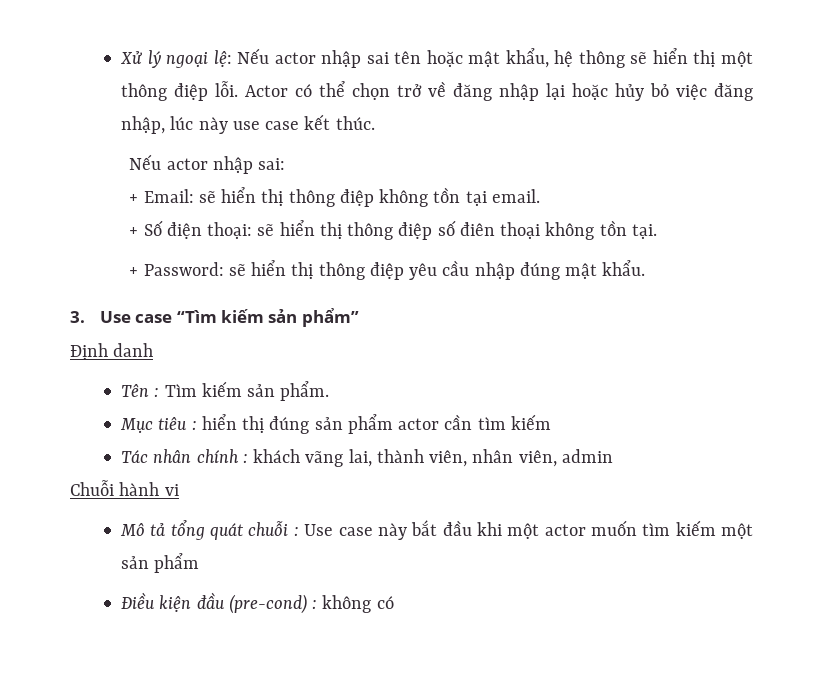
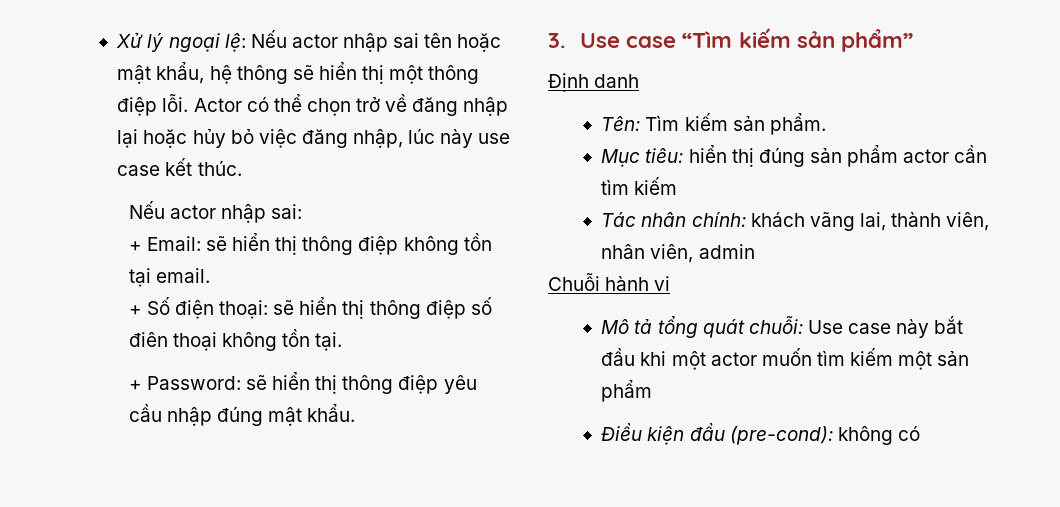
- Tên : Tìm kiếm sản phẩm.
+ Tên: Tìm kiếm sản phẩm.
- Mục tiêu : hiển thị đúng sản phẩm actor cần tìm kiếm
+ Mục tiêu: hiển thị đúng sản phẩm actor cần tìm kiếm
- Tác nhân chính : khách vãng lai, thành viên, nhân viên, admin
+ Tác nhân chính: khách vãng lai, thành viên, nhân viên, admin
- Mô tả tổng quát chuỗi : Use case này bắt đầu khi một actor muốn tìm kiếm một sản phẩm
+ Mô tả tổng quát chuỗi: Use case này bắt đầu khi một actor muốn tìm kiếm một sản phẩm
- Điều kiện đầu (pre-cond) : không có
+ Điều kiện đầu (pre-cond): không có

